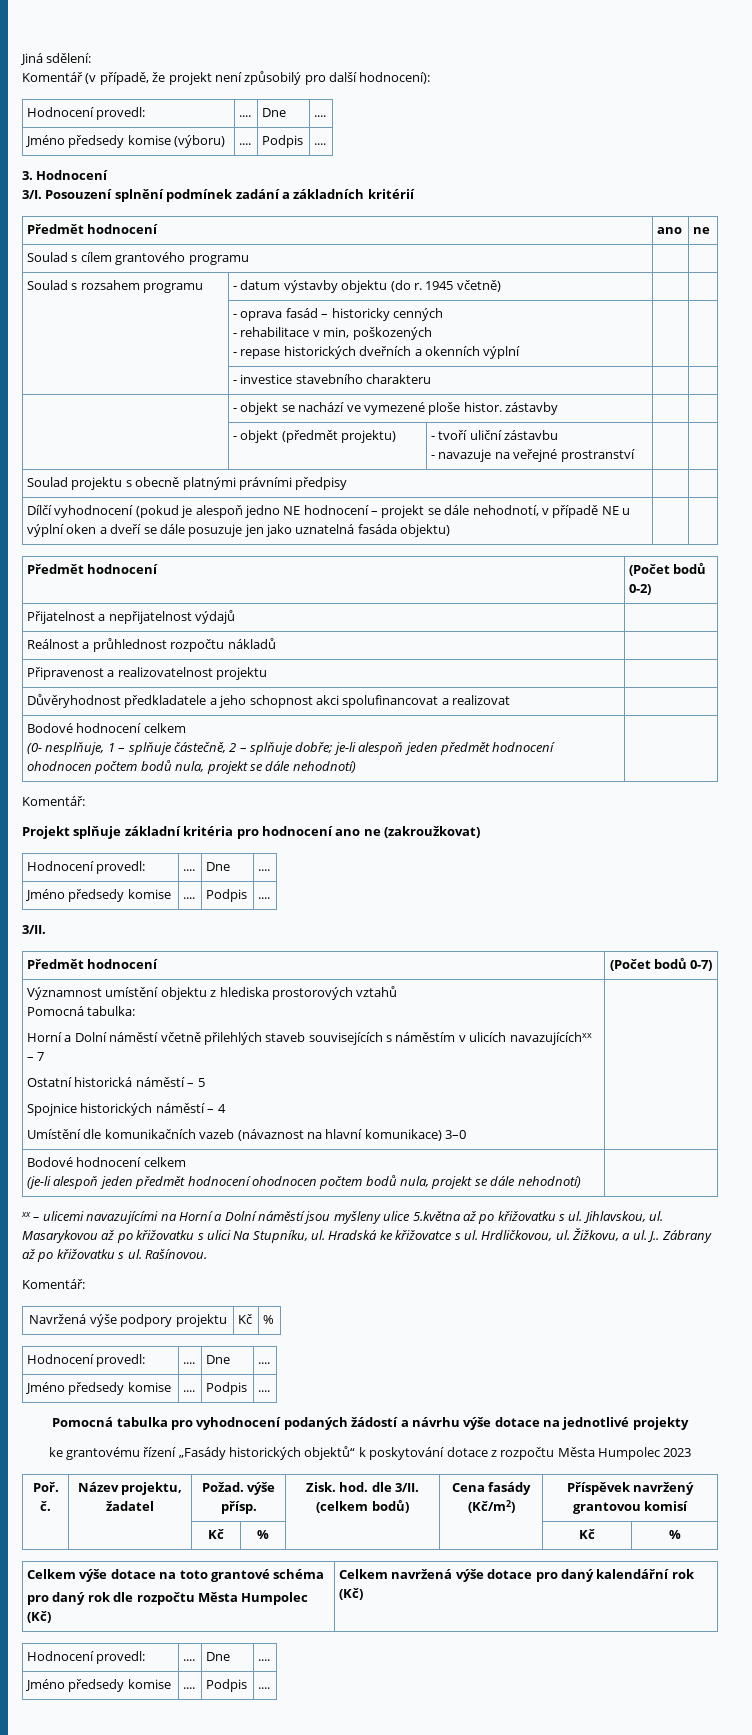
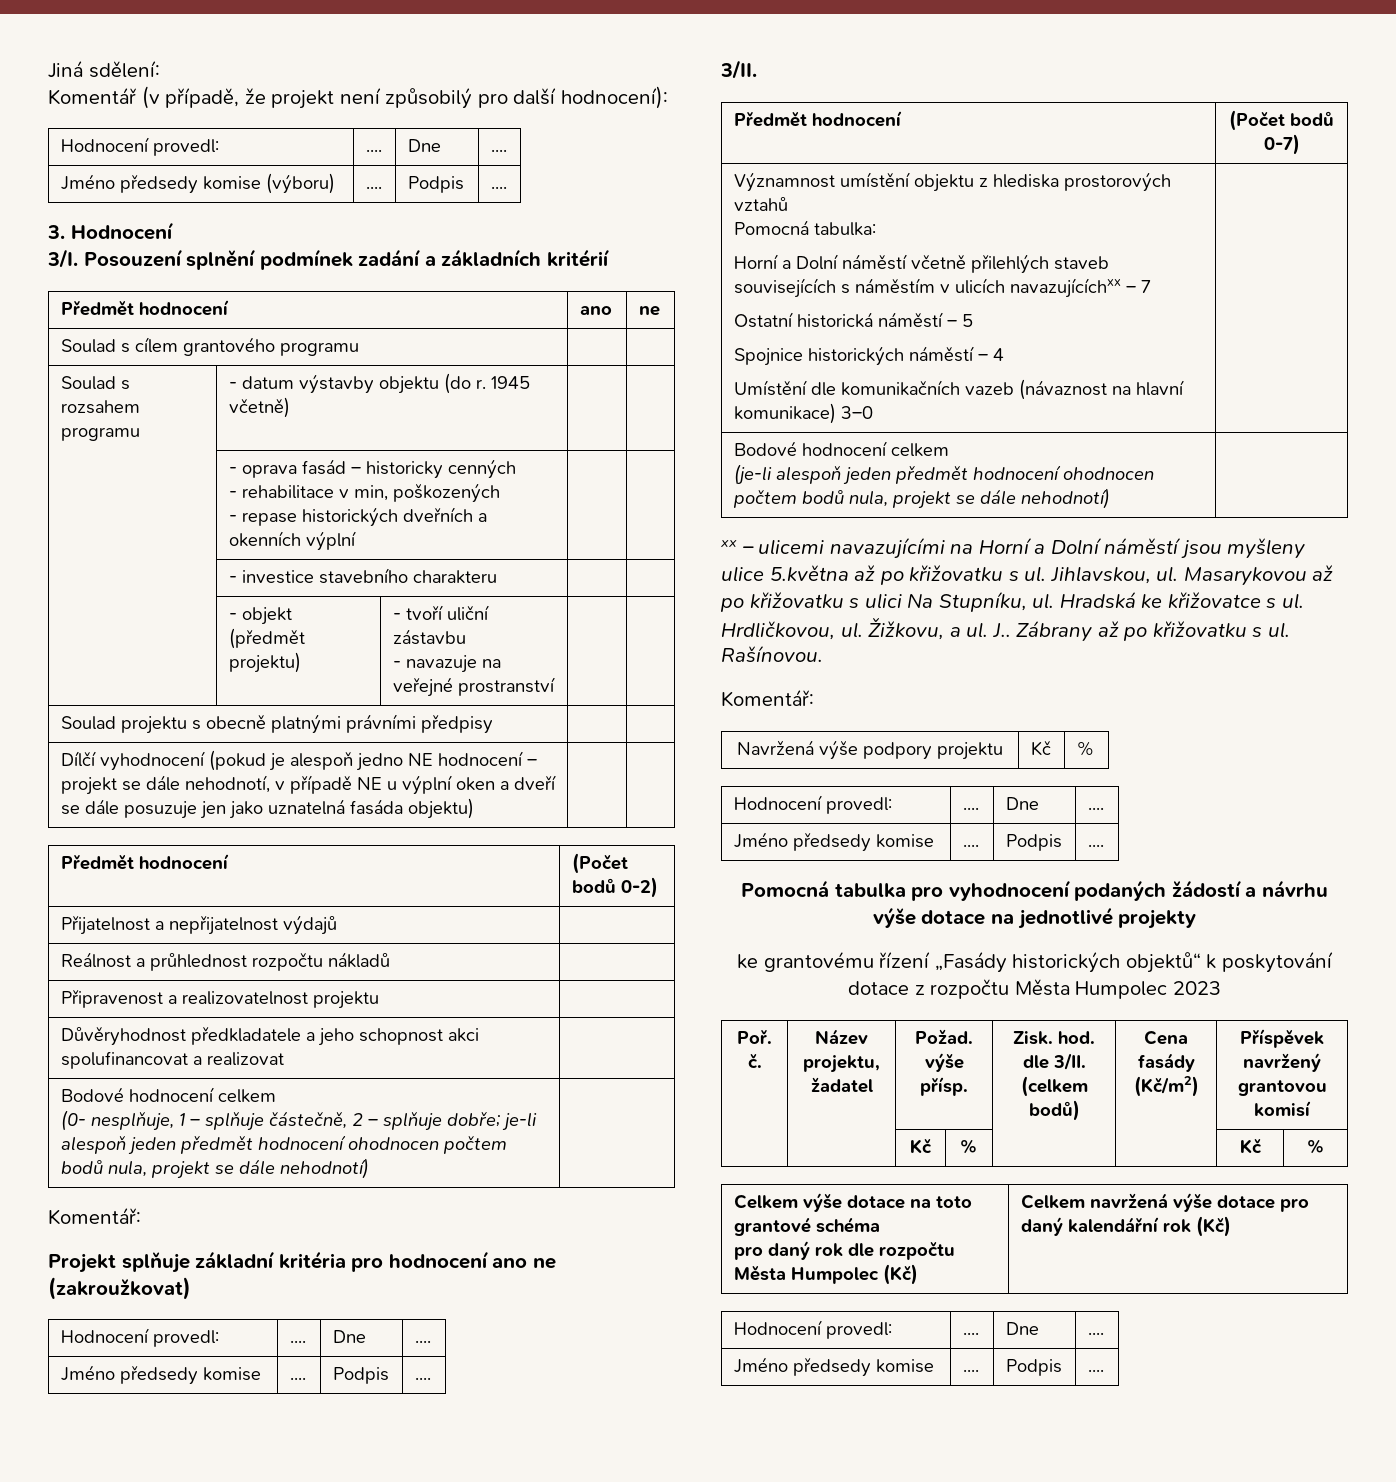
- | - objekt se nachází ve vymezené ploše histor. zástavby | |

